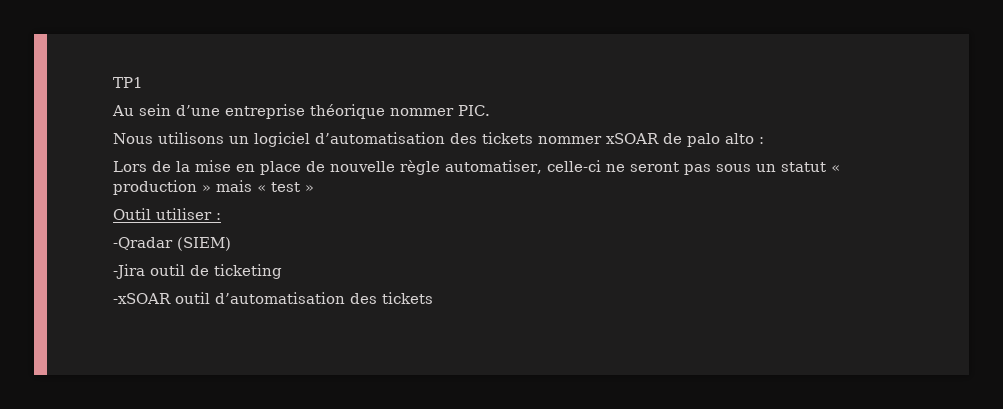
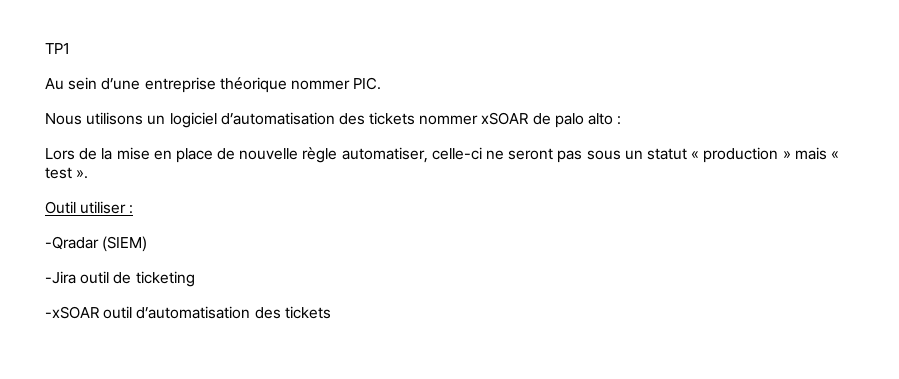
- Lors de la mise en place de nouvelle règle automatiser, celle-ci ne seront pas sous un statut « production » mais « test »
+ Lors de la mise en place de nouvelle règle automatiser, celle-ci ne seront pas sous un statut « production » mais « test ».

